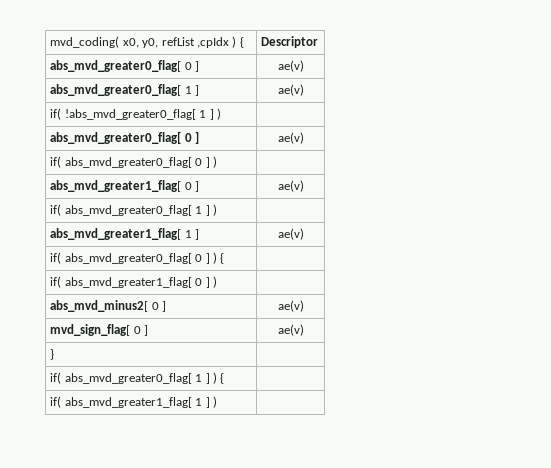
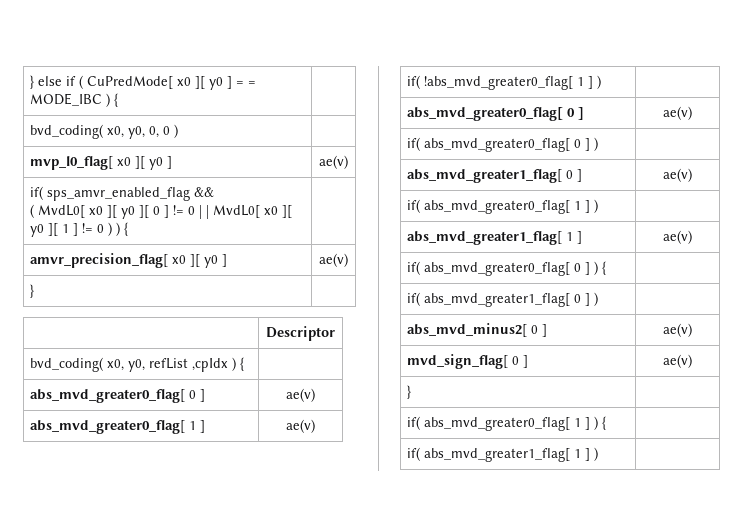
- mvd_coding( x0, y0, refList ,cpIdx ) { | Descriptor
+ } else if ( CuPredMode[ x0 ][ y0 ] = = MODE_IBC ) { |
+ bvd_coding( x0, y0, 0, 0 ) |
+ mvp_l0_flag[ x0 ][ y0 ] | ae(v)
+ if( sps_amvr_enabled_flag &&
+ ( MvdL0[ x0 ][ y0 ][ 0 ] != 0 | | MvdL0[ x0 ][ y0 ][ 1 ] != 0 ) ) { |
+ amvr_precision_flag[ x0 ][ y0 ] | ae(v)
+ } |
+ | Descriptor
+ bvd_coding( x0, y0, refList ,cpIdx ) { |

